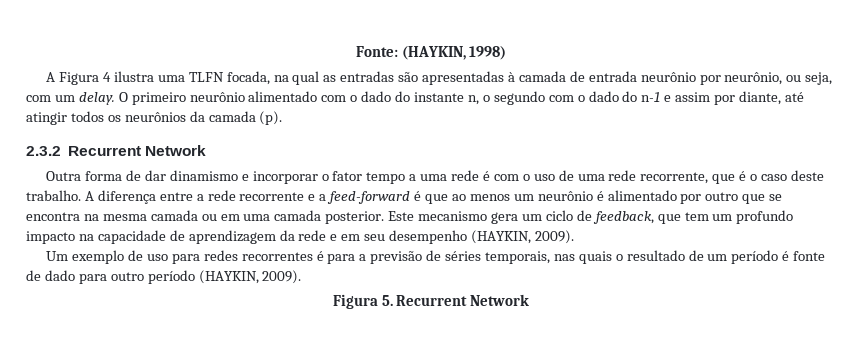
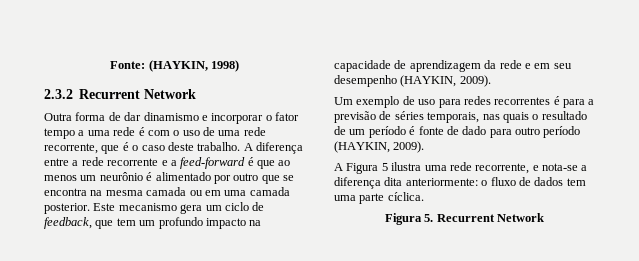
- A Figura 4 ilustra uma TLFN focada, na qual as entradas são apresentadas à camada de entrada neurônio por neurônio, ou seja, com um delay. O primeiro neurônio alimentado com o dado do instante n, o segundo com o dado do n-1 e assim por diante, até atingir todos os neurônios da camada (p).
+ A Figura 5 ilustra uma rede recorrente, e nota-se a diferença dita anteriormente: o fluxo de dados tem uma parte cíclica.

